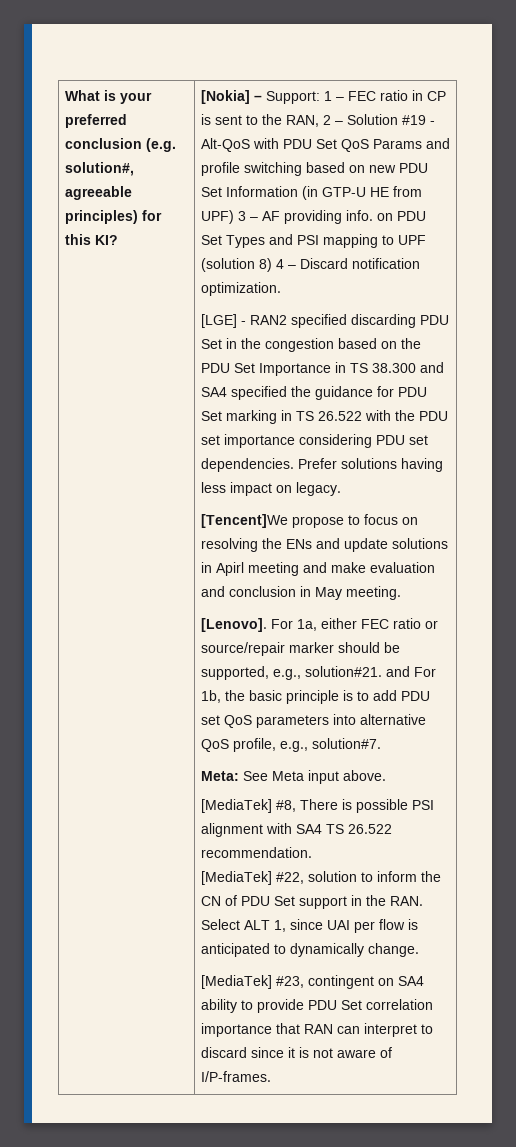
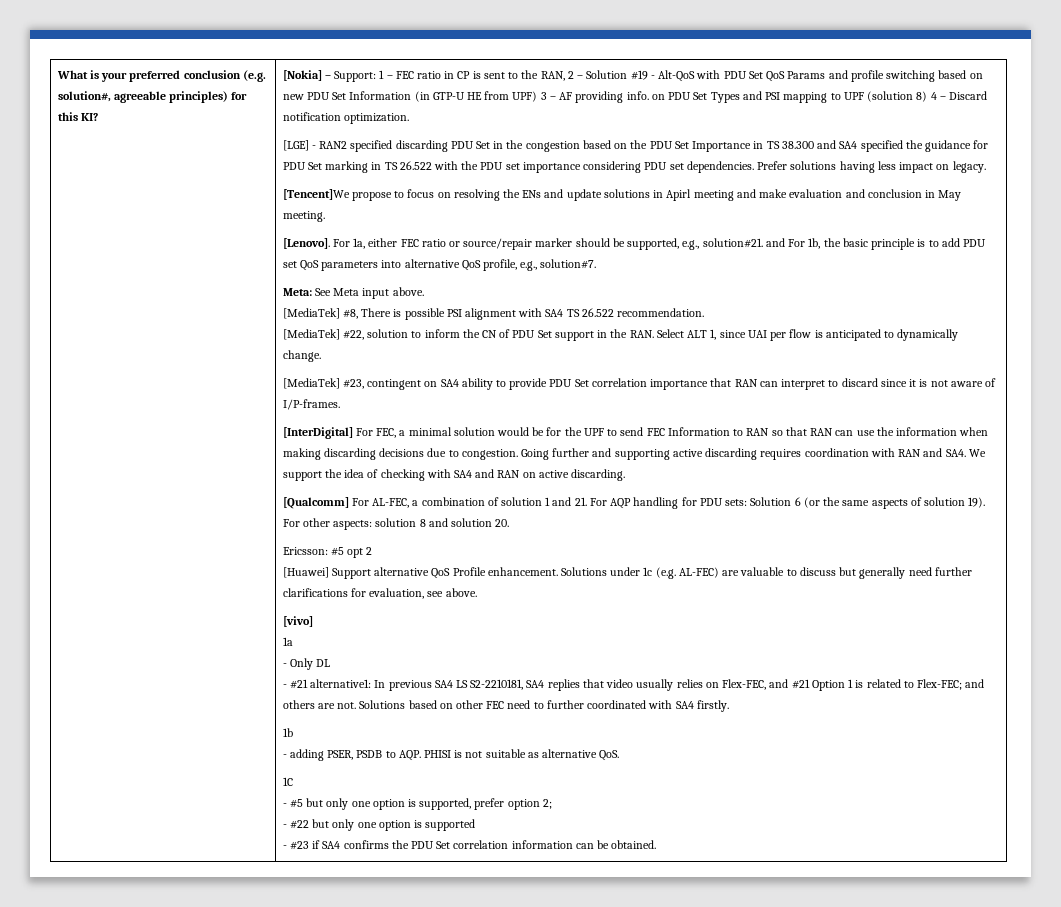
+ [InterDigital] For FEC, a minimal solution would be for the UPF to send FEC Information to RAN so that RAN can use the information when making discarding decisions due to congestion. Going further and supporting active discarding requires coordination with RAN and SA4. We support the idea of checking with SA4 and RAN on active discarding.
+ [Qualcomm] For AL-FEC, a combination of solution 1 and 21. For AQP handling for PDU sets: Solution 6 (or the same aspects of solution 19). For other aspects: solution 8 and solution 20.
+ Ericsson: #5 opt 2
+ [Huawei] Support alternative QoS Profile enhancement. Solutions under 1c (e.g. AL-FEC) are valuable to discuss but generally need further clarifications for evaluation, see above.
+ [vivo]
+ 1a
+ - Only DL
+ - #21 alternative1: In previous SA4 LS S2-2210181, SA4 replies that video usually relies on Flex-FEC, and #21 Option 1 is related to Flex-FEC; and others are not. Solutions based on other FEC need to further coordinated with SA4 firstly.
+ 1b
+ - adding PSER, PSDB to AQP. PHISI is not suitable as alternative QoS.
+ 1C
+ - #5 but only one option is supported, prefer option 2;
+ - #22 but only one option is supported
+ - #23 if SA4 confirms the PDU Set correlation information can be obtained.

